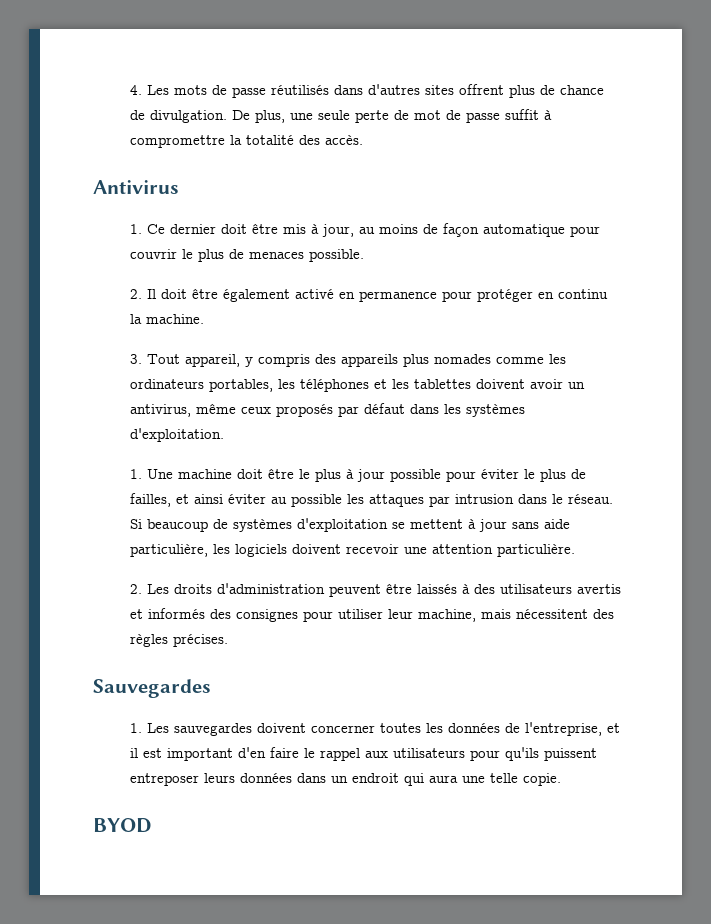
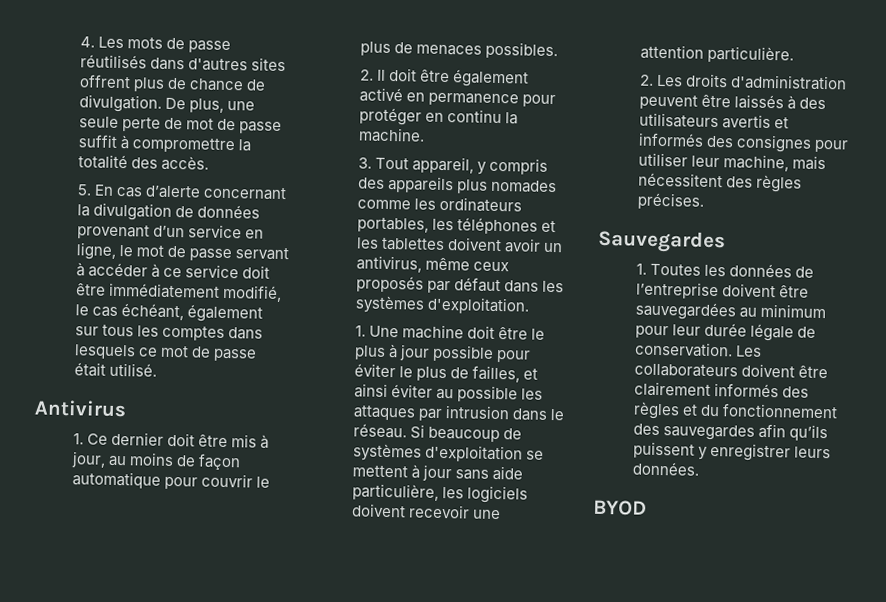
+ 5. En cas d’alerte concernant la divulgation de données provenant d’un service en ligne, le mot de passe servant à accéder à ce service doit être immédiatement modifié, le cas échéant, également sur tous les comptes dans lesquels ce mot de passe était utilisé.
- 1. Ce dernier doit être mis à jour, au moins de façon automatique pour couvrir le plus de menaces possible.
+ 1. Ce dernier doit être mis à jour, au moins de façon automatique pour couvrir le plus de menaces possibles.
- 1. Les sauvegardes doivent concerner toutes les données de l'entreprise, et il est important d'en faire le rappel aux utilisateurs pour qu'ils puissent entreposer leurs données dans un endroit qui aura une telle copie.
+ 1. Toutes les données de l’entreprise doivent être sauvegardées au minimum pour leur durée légale de conservation. Les collaborateurs doivent être clairement informés des règles et du fonctionnement des sauvegardes afin qu’ils puissent y enregistrer leurs données.

